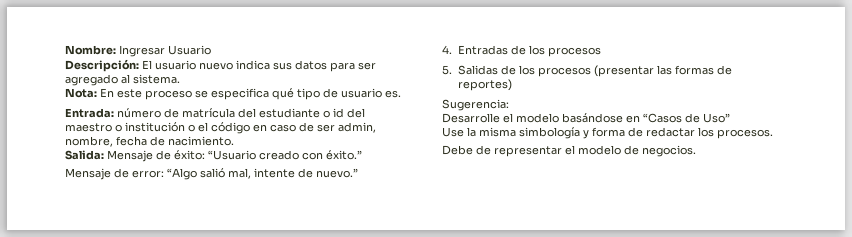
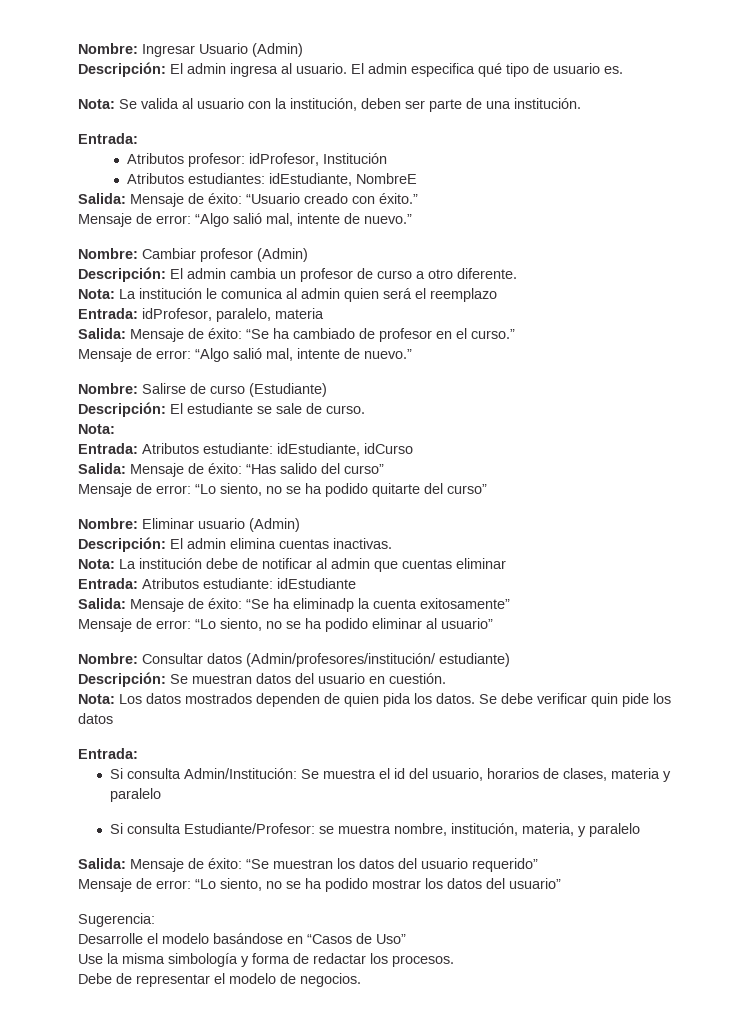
- Nombre: Ingresar Usuario
- Descripción: El usuario nuevo indica sus datos para ser agregado al sistema.
- Nota: En este proceso se especifica qué tipo de usuario es.
+ Nombre: Ingresar Usuario (Admin)
+ Descripción: El admin ingresa al usuario. El admin especifica qué tipo de usuario es.
- Entrada: número de matrícula del estudiante o id del maestro o institución o el código en caso de ser admin, nombre, fecha de nacimiento.
+ Nota: Se valida al usuario con la institución, deben ser parte de una institución.
+ Entrada:
+ Atributos profesor: idProfesor, Institución
+ Atributos estudiantes: idEstudiante, NombreE
- 4. Entradas de los procesos
- 5. Salidas de los procesos (presentar las formas de reportes)
+ Nombre: Cambiar profesor (Admin)
+ Descripción: El admin cambia un profesor de curso a otro diferente.
+ Nota: La institución le comunica al admin quien será el reemplazo
+ Entrada: idProfesor, paralelo, materia
+ Salida: Mensaje de éxito: “Se ha cambiado de profesor en el curso.”
+ Mensaje de error: “Algo salió mal, intente de nuevo.”
+ Nombre: Salirse de curso (Estudiante)
+ Descripción: El estudiante se sale de curso.
+ Nota:
+ Entrada: Atributos estudiante: idEstudiante, idCurso
+ Salida: Mensaje de éxito: “Has salido del curso”
+ Mensaje de error: “Lo siento, no se ha podido quitarte del curso”
+ Nombre: Eliminar usuario (Admin)
+ Descripción: El admin elimina cuentas inactivas.
+ Nota: La institución debe de notificar al admin que cuentas eliminar
+ Entrada: Atributos estudiante: idEstudiante
+ Salida: Mensaje de éxito: “Se ha eliminadp la cuenta exitosamente”
+ Mensaje de error: “Lo siento, no se ha podido eliminar al usuario”
+ Nombre: Consultar datos (Admin/profesores/institución/ estudiante)
+ Descripción: Se muestran datos del usuario en cuestión.
+ Nota: Los datos mostrados dependen de quien pida los datos. Se debe verificar quin pide los datos
+ Entrada:
+ Si consulta Admin/Institución: Se muestra el id del usuario, horarios de clases, materia y paralelo
+ Si consulta Estudiante/Profesor: se muestra nombre, institución, materia, y paralelo
+ Salida: Mensaje de éxito: “Se muestran los datos del usuario requerido”
+ Mensaje de error: “Lo siento, no se ha podido mostrar los datos del usuario”

